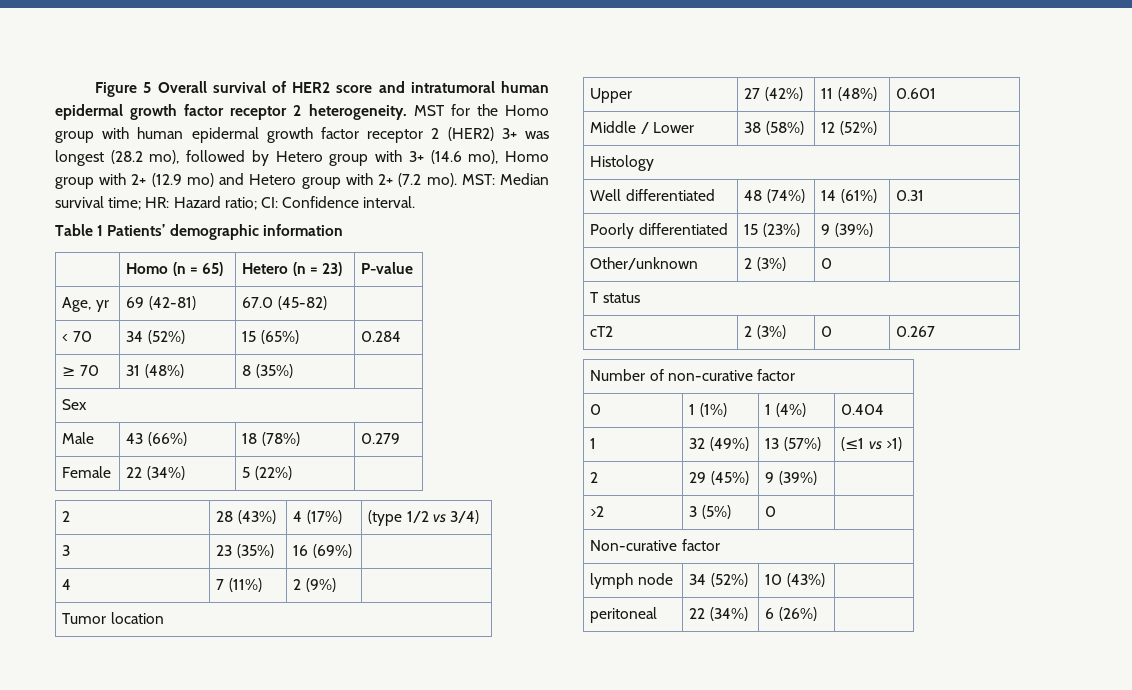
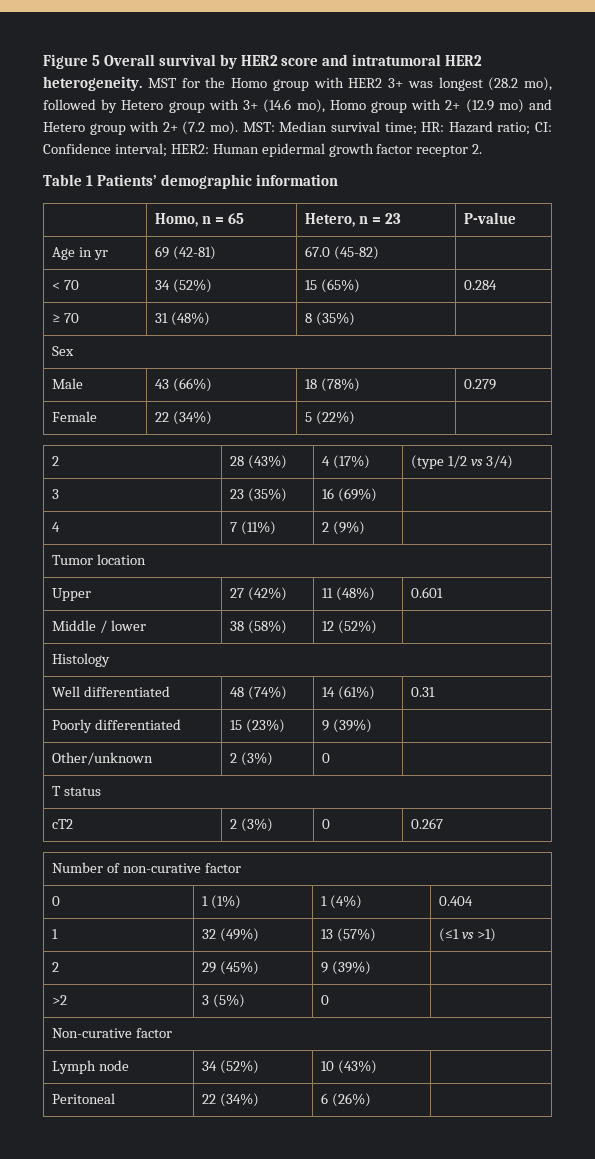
- Figure 5 Overall survival of HER2 score and intratumoral human epidermal growth factor receptor 2 heterogeneity.
+ Figure 5 Overall survival by HER2 score and intratumoral HER2 heterogeneity.
- MST for the Homo group with human epidermal growth factor receptor 2 (HER2) 3+ was longest (28.2 mo), followed by Hetero group with 3+ (14.6 mo), Homo group with 2+ (12.9 mo) and Hetero group with 2+ (7.2 mo).
+ MST for the Homo group with HER2 3+ was longest (28.2 mo), followed by Hetero group with 3+ (14.6 mo), Homo group with 2+ (12.9 mo) and Hetero group with 2+ (7.2 mo).
- MST: Median survival time; HR: Hazard ratio; CI: Confidence interval.
+ MST: Median survival time; HR: Hazard ratio; CI: Confidence interval; HER2: Human epidermal growth factor receptor 2.
- | Homo (n = 65) | Hetero (n = 23) | P-value
+ | Homo, n = 65 | Hetero, n = 23 | P-value
- Age, yr | 69 (42-81) | 67.0 (45-82) |
+ Age in yr | 69 (42-81) | 67.0 (45-82) |
- Middle / Lower | 38 (58%) | 12 (52%) |
+ Middle / lower | 38 (58%) | 12 (52%) |
- lymph node | 34 (52%) | 10 (43%) |
+ Lymph node | 34 (52%) | 10 (43%) |
- peritoneal | 22 (34%) | 6 (26%) |
+ Peritoneal | 22 (34%) | 6 (26%) |

